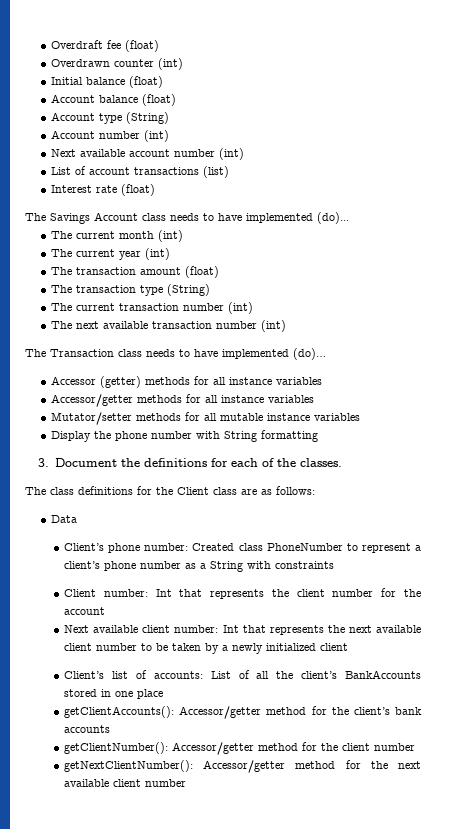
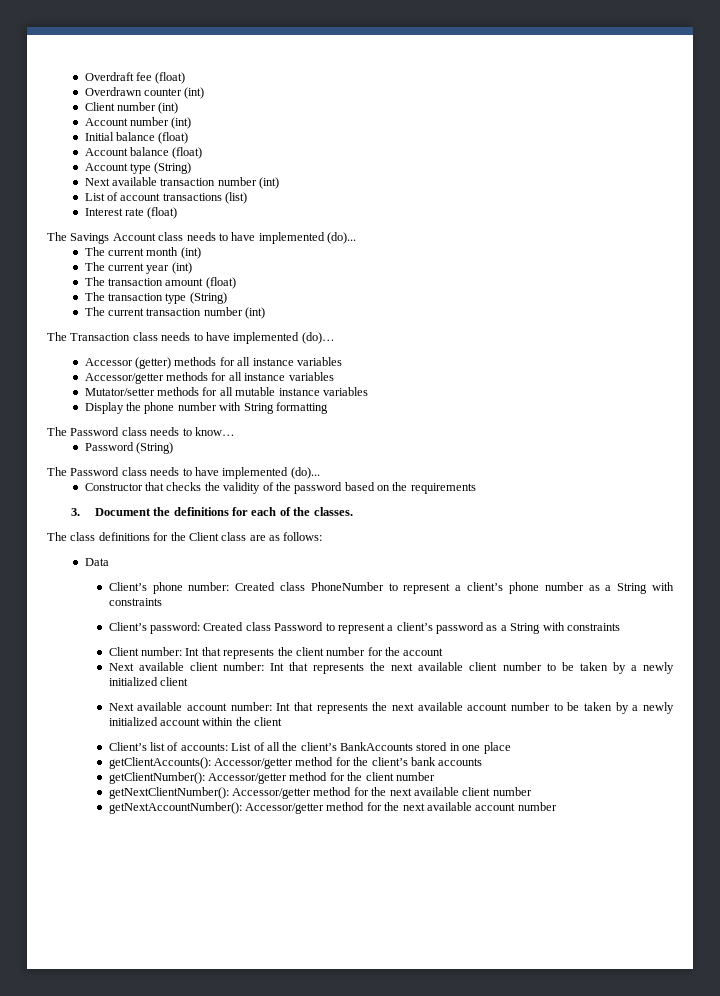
+ Client number (int)
+ Account number (int)
- Account number (int)
- Next available account number (int)
+ Next available transaction number (int)
- The next available transaction number (int)
+ The Password class needs to know…
+ Password (String)
+ The Password class needs to have implemented (do)...
+ Constructor that checks the validity of the password based on the requirements
+ Client’s password: Created class Password to represent a client’s password as a String with constraints
+ Next available account number: Int that represents the next available account number to be taken by a newly initialized account within the client
+ getNextAccountNumber(): Accessor/getter method for the next available account number

